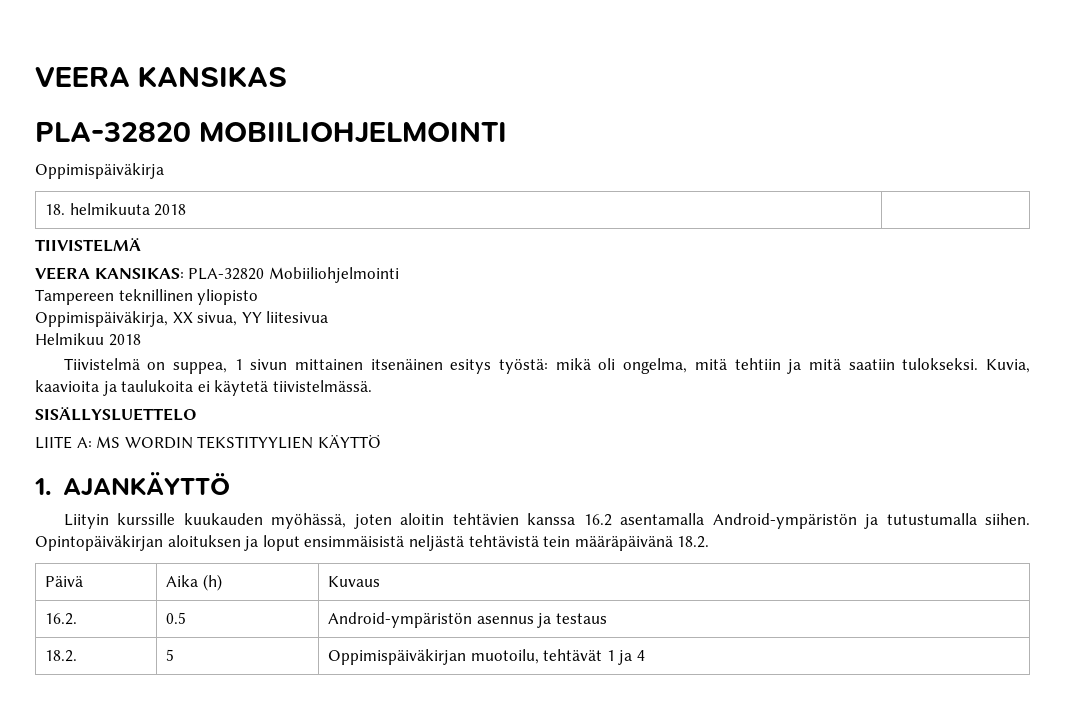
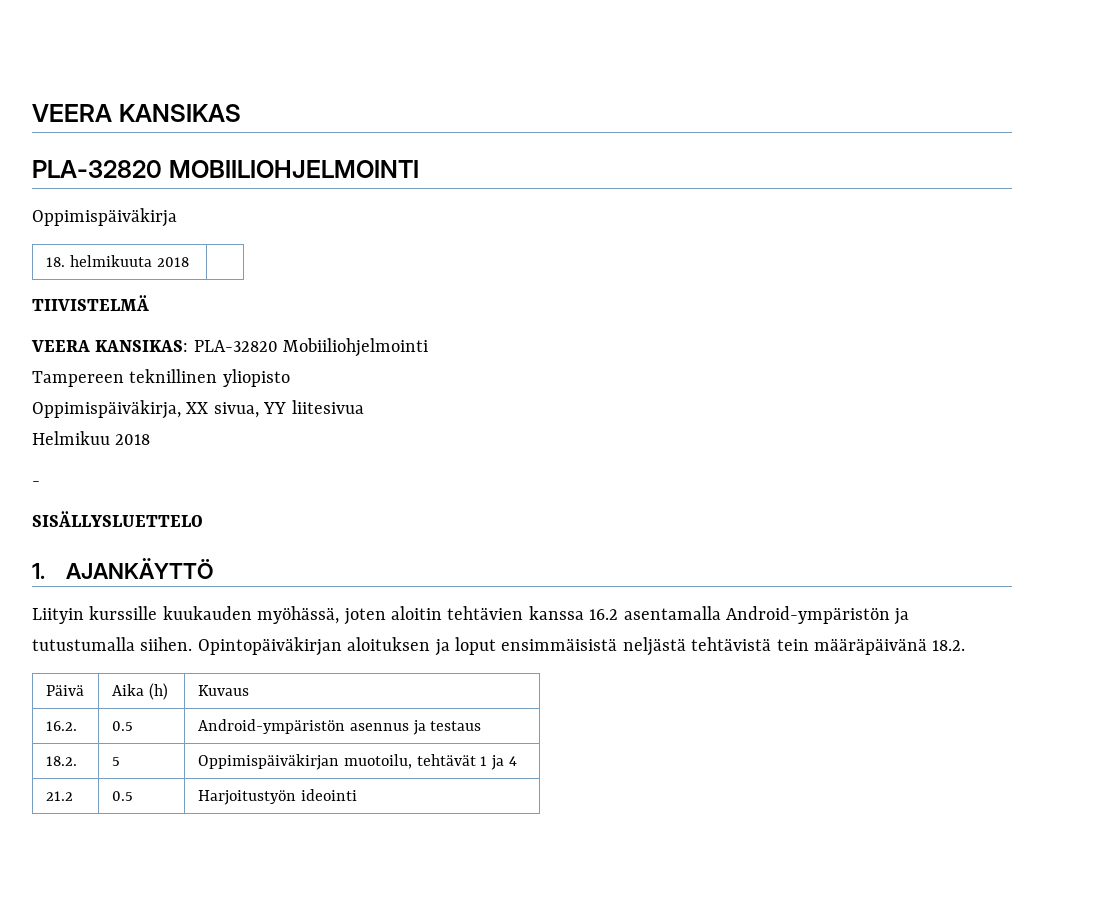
- Tiivistelmä on suppea, 1 sivun mittainen itsenäinen esitys työstä: mikä oli ongelma, mitä tehtiin ja mitä saatiin tulokseksi. Kuvia, kaavioita ja taulukoita ei käytetä tiivistelmässä.
+ -
  SISÄLLYSLUETTELO
- LIITE A: MS WORDIN TEKSTITYYLIEN KÄYTTÖ
+ 21.2 | 0.5 | Harjoitustyön ideointi

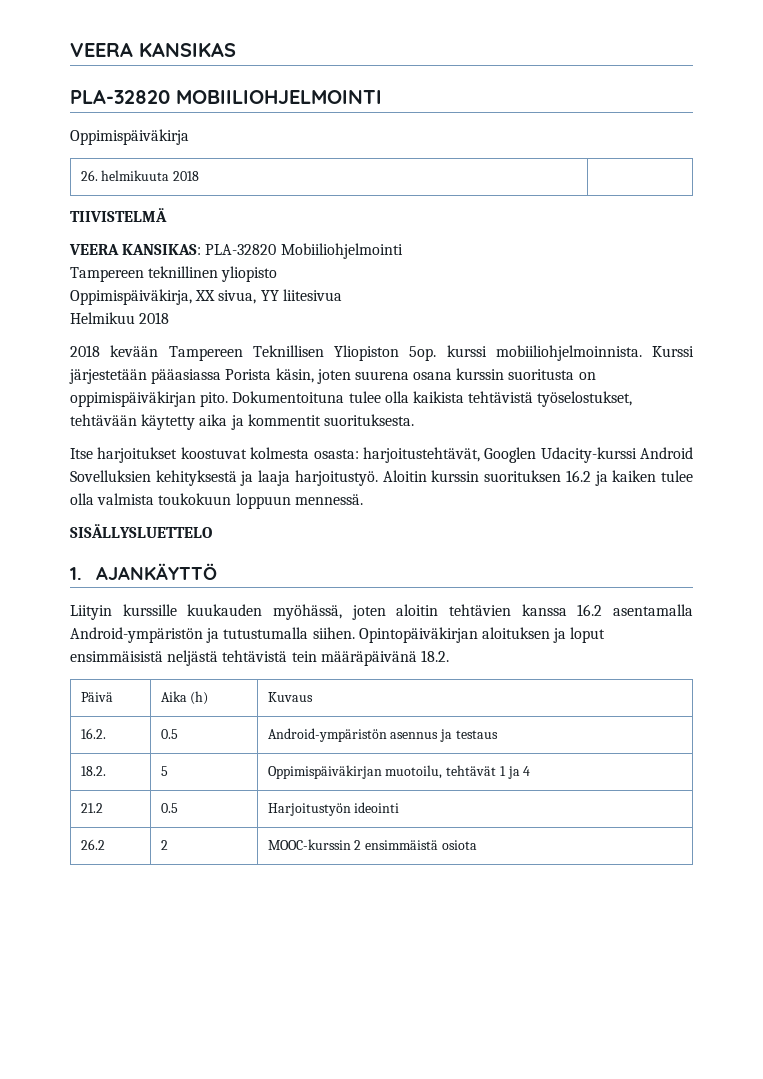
- 18. helmikuuta 2018 |
+ 26. helmikuuta 2018 |
- -
+ 2018 kevään Tampereen Teknillisen Yliopiston 5op. kurssi mobiiliohjelmoinnista. Kurssi järjestetään pääasiassa Porista käsin, joten suurena osana kurssin suoritusta on oppimispäiväkirjan pito. Dokumentoituna tulee olla kaikista tehtävistä työselostukset, tehtävään käytetty aika ja kommentit suorituksesta.
+ Itse harjoitukset koostuvat kolmesta osasta: harjoitustehtävät, Googlen Udacity-kurssi Android Sovelluksien kehityksestä ja laaja harjoitustyö. Aloitin kurssin suorituksen 16.2 ja kaiken tulee olla valmista toukokuun loppuun mennessä.
+ 26.2 | 2 | MOOC-kurssin 2 ensimmäistä osiota

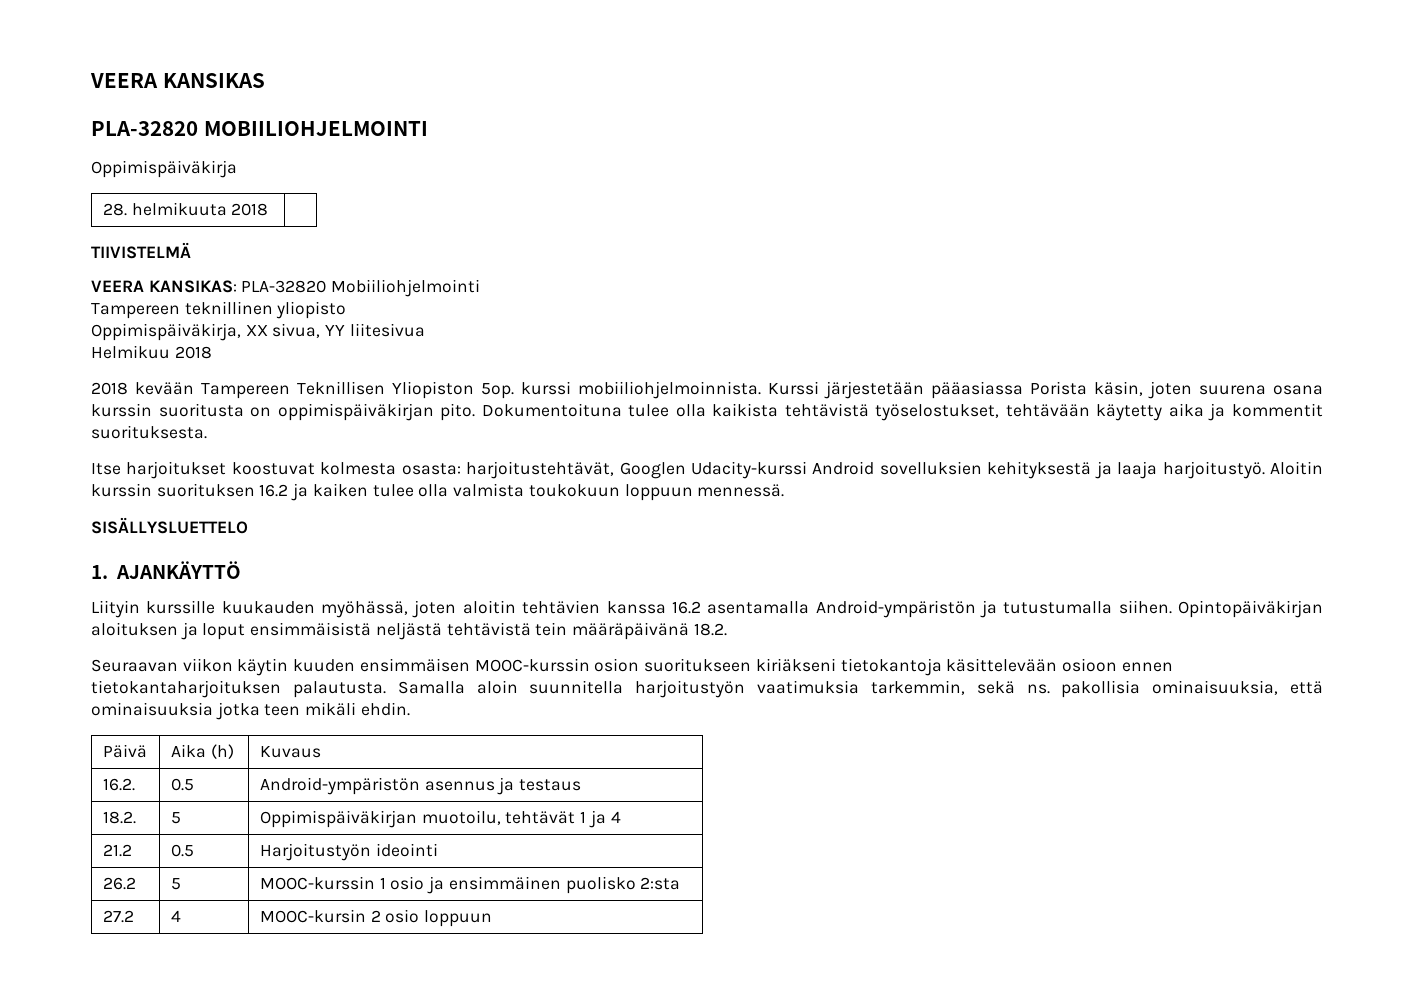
- 26. helmikuuta 2018 |
+ 28. helmikuuta 2018 |
- Itse harjoitukset koostuvat kolmesta osasta: harjoitustehtävät, Googlen Udacity-kurssi Android Sovelluksien kehityksestä ja laaja harjoitustyö.
+ Itse harjoitukset koostuvat kolmesta osasta: harjoitustehtävät, Googlen Udacity-kurssi Android sovelluksien kehityksestä ja laaja harjoitustyö.
+ Seuraavan viikon käytin kuuden ensimmäisen MOOC-kurssin osion suoritukseen kiriäkseni tietokantoja käsittelevään osioon ennen tietokantaharjoituksen palautusta. Samalla aloin suunnitella harjoitustyön vaatimuksia tarkemmin, sekä ns. pakollisia ominaisuuksia, että ominaisuuksia jotka teen mikäli ehdin.
- 26.2 | 2 | MOOC-kurssin 2 ensimmäistä osiota
+ 26.2 | 5 | MOOC-kurssin 1 osio ja ensimmäinen puolisko 2:sta
+ 27.2 | 4 | MOOC-kursin 2 osio loppuun

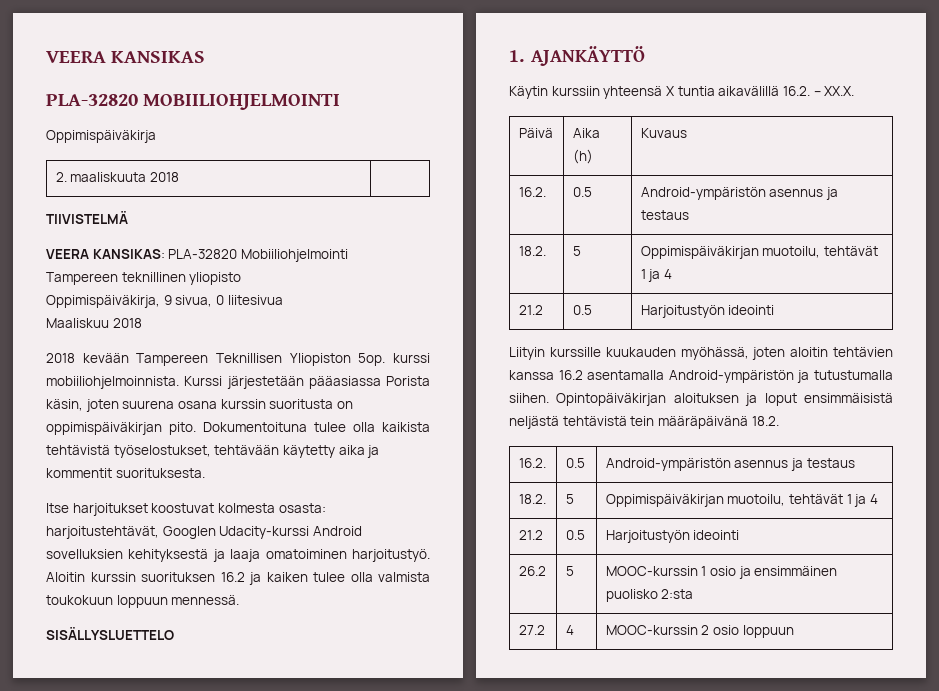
- 28. helmikuuta 2018 |
+ 2. maaliskuuta 2018 |
- Oppimispäiväkirja, XX sivua, YY liitesivua
+ Oppimispäiväkirja, 9 sivua, 0 liitesivua
- Helmikuu 2018
+ Maaliskuu 2018
- Itse harjoitukset koostuvat kolmesta osasta: harjoitustehtävät, Googlen Udacity-kurssi Android sovelluksien kehityksestä ja laaja harjoitustyö.
+ Itse harjoitukset koostuvat kolmesta osasta: harjoitustehtävät, Googlen Udacity-kurssi Android sovelluksien kehityksestä ja laaja omatoiminen harjoitustyö.
+ Käytin kurssiin yhteensä X tuntia aikavälillä 16.2. – XX.X.
+ Päivä | Aika (h) | Kuvaus
+ 16.2. | 0.5 | Android-ympäristön asennus ja testaus
+ 18.2. | 5 | Oppimispäiväkirjan muotoilu, tehtävät 1 ja 4
+ 21.2 | 0.5 | Harjoitustyön ideointi
- Seuraavan viikon käytin kuuden ensimmäisen MOOC-kurssin osion suoritukseen kiriäkseni tietokantoja käsittelevään osioon ennen tietokantaharjoituksen palautusta. Samalla aloin suunnitella harjoitustyön vaatimuksia tarkemmin, sekä ns. pakollisia ominaisuuksia, että ominaisuuksia jotka teen mikäli ehdin.
- Päivä | Aika (h) | Kuvaus
- 27.2 | 4 | MOOC-kursin 2 osio loppuun
+ 27.2 | 4 | MOOC-kurssin 2 osio loppuun

